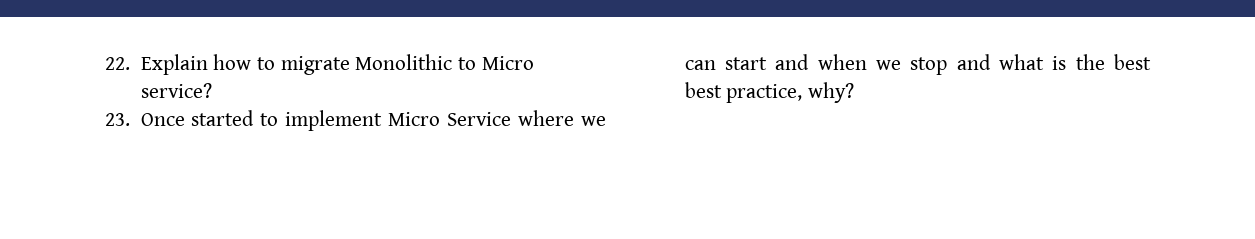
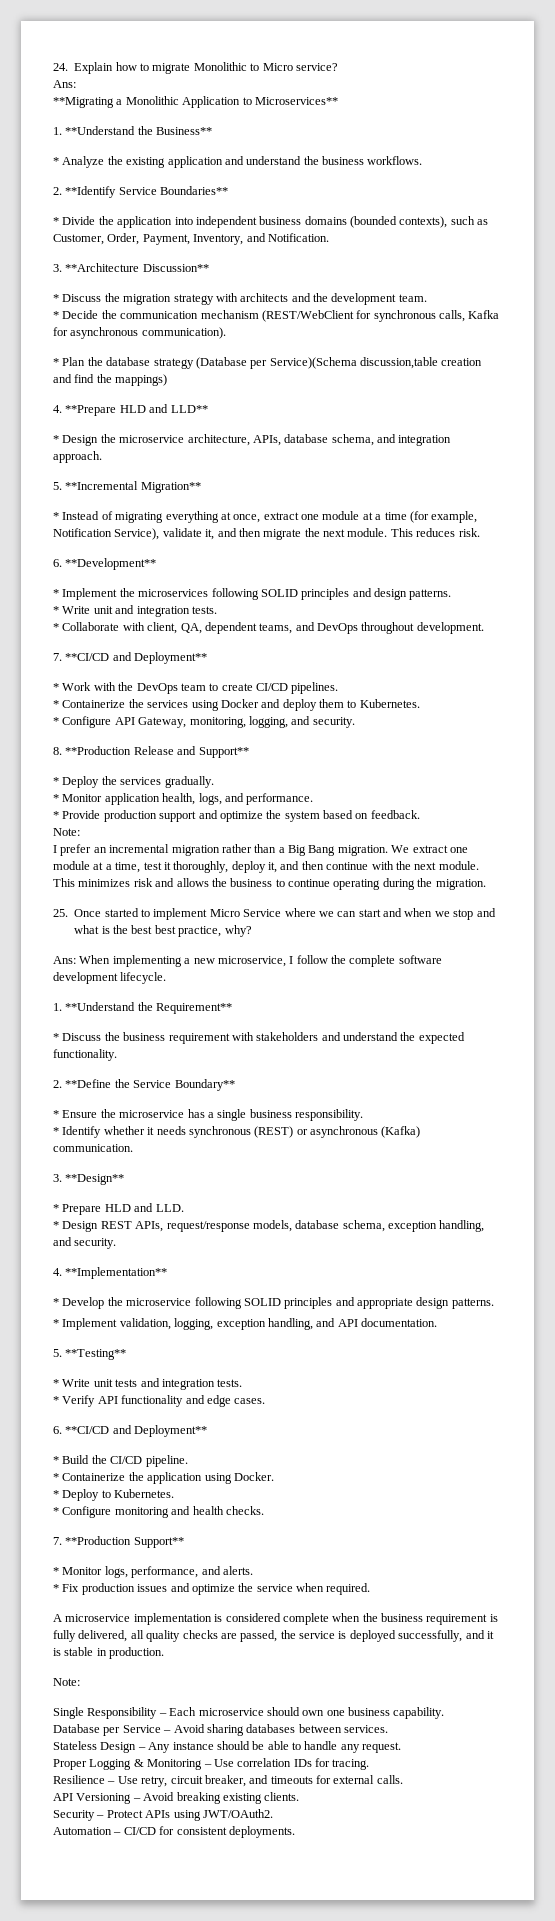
- 22. Explain how to migrate Monolithic to Micro service?
- 23. Once started to implement Micro Service where we can start and when we stop and what is the best best practice, why?
+ 24. Explain how to migrate Monolithic to Micro service?
+ Ans:
+ **Migrating a Monolithic Application to Microservices**
+ 1. **Understand the Business**
+ * Analyze the existing application and understand the business workflows.
+ 2. **Identify Service Boundaries**
+ * Divide the application into independent business domains (bounded contexts), such as Customer, Order, Payment, Inventory, and Notification.
+ 3. **Architecture Discussion**
+ * Discuss the migration strategy with architects and the development team.
+ * Decide the communication mechanism (REST/WebClient for synchronous calls, Kafka for asynchronous communication).
+ * Plan the database strategy (Database per Service)(Schema discussion,table creation and find the mappings)
+ 4. **Prepare HLD and LLD**
+ * Design the microservice architecture, APIs, database schema, and integration approach.
+ 5. **Incremental Migration**
+ * Instead of migrating everything at once, extract one module at a time (for example, Notification Service), validate it, and then migrate the next module. This reduces risk.
+ 6. **Development**
+ * Implement the microservices following SOLID principles and design patterns.
+ * Write unit and integration tests.
+ * Collaborate with client, QA, dependent teams, and DevOps throughout development.
+ 7. **CI/CD and Deployment**
+ * Work with the DevOps team to create CI/CD pipelines.
+ * Containerize the services using Docker and deploy them to Kubernetes.
+ * Configure API Gateway, monitoring, logging, and security.
+ 8. **Production Release and Support**
+ * Deploy the services gradually.
+ * Monitor application health, logs, and performance.
+ * Provide production support and optimize the system based on feedback.
+ Note:
+ I prefer an incremental migration rather than a Big Bang migration. We extract one module at a time, test it thoroughly, deploy it, and then continue with the next module. This minimizes risk and allows the business to continue operating during the migration.
+ 25. Once started to implement Micro Service where we can start and when we stop and what is the best best practice, why?
+ Ans: When implementing a new microservice, I follow the complete software development lifecycle.
+ 1. **Understand the Requirement**
+ * Discuss the business requirement with stakeholders and understand the expected functionality.
+ 2. **Define the Service Boundary**
+ * Ensure the microservice has a single business responsibility.
+ * Identify whether it needs synchronous (REST) or asynchronous (Kafka) communication.
+ 3. **Design**
+ * Prepare HLD and LLD.
+ * Design REST APIs, request/response models, database schema, exception handling, and security.
+ 4. **Implementation**
+ * Develop the microservice following SOLID principles and appropriate design patterns.
+ * Implement validation, logging, exception handling, and API documentation.
+ 5. **Testing**
+ * Write unit tests and integration tests.
+ * Verify API functionality and edge cases.
+ 6. **CI/CD and Deployment**
+ * Build the CI/CD pipeline.
+ * Containerize the application using Docker.
+ * Deploy to Kubernetes.
+ * Configure monitoring and health checks.
+ 7. **Production Support**
+ * Monitor logs, performance, and alerts.
+ * Fix production issues and optimize the service when required.
+ A microservice implementation is considered complete when the business requirement is fully delivered, all quality checks are passed, the service is deployed successfully, and it is stable in production.
+ Note:
+ Single Responsibility – Each microservice should own one business capability.
+ Database per Service – Avoid sharing databases between services.
+ Stateless Design – Any instance should be able to handle any request.
+ Proper Logging & Monitoring – Use correlation IDs for tracing.
+ Resilience – Use retry, circuit breaker, and timeouts for external calls.
+ API Versioning – Avoid breaking existing clients.
+ Security – Protect APIs using JWT/OAuth2.
+ Automation – CI/CD for consistent deployments.

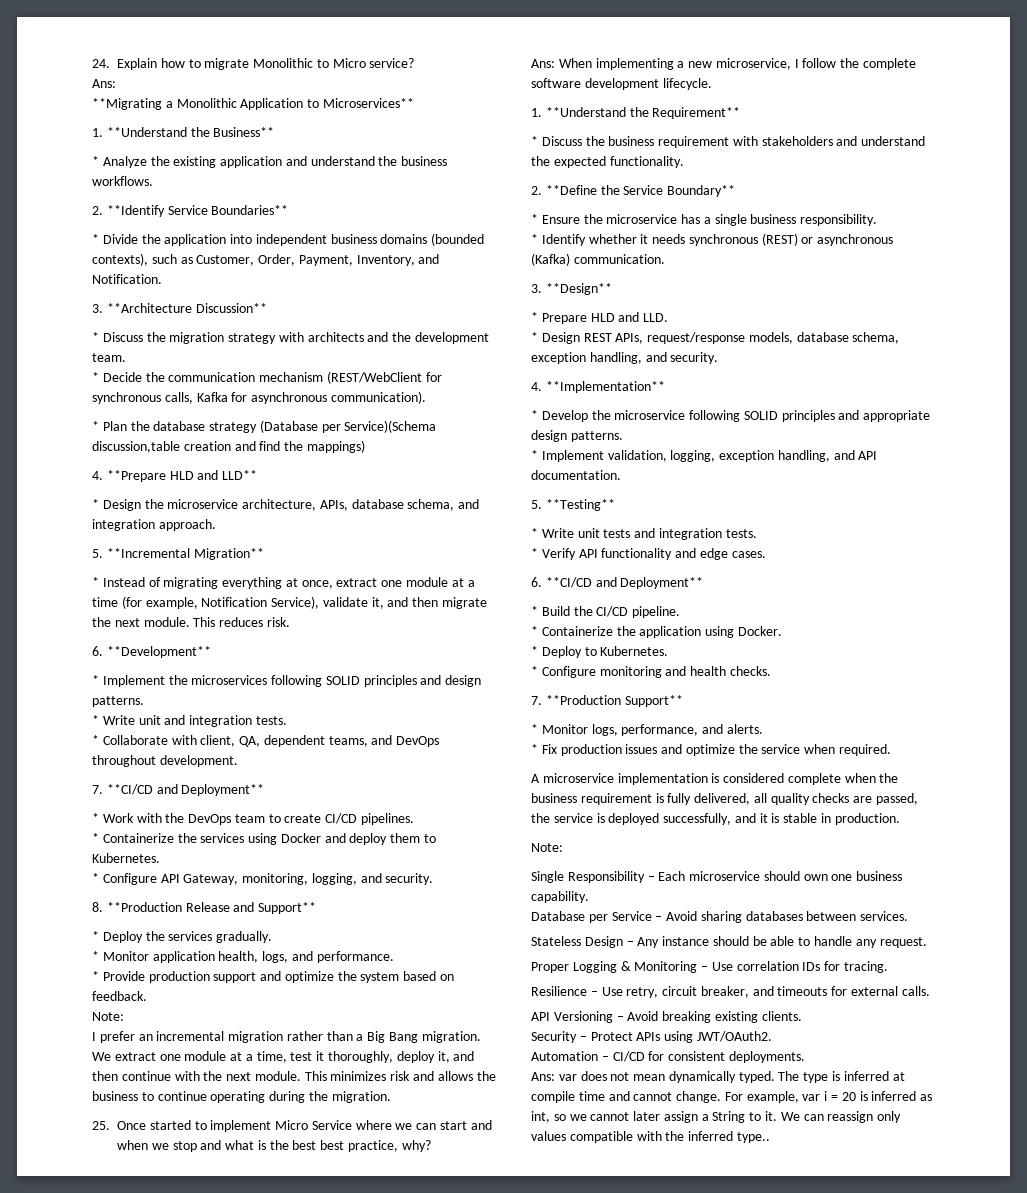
+ Ans: var does not mean dynamically typed. The type is inferred at compile time and cannot change. For example, var i = 20 is inferred as int, so we cannot later assign a String to it. We can reassign only values compatible with the inferred type..

